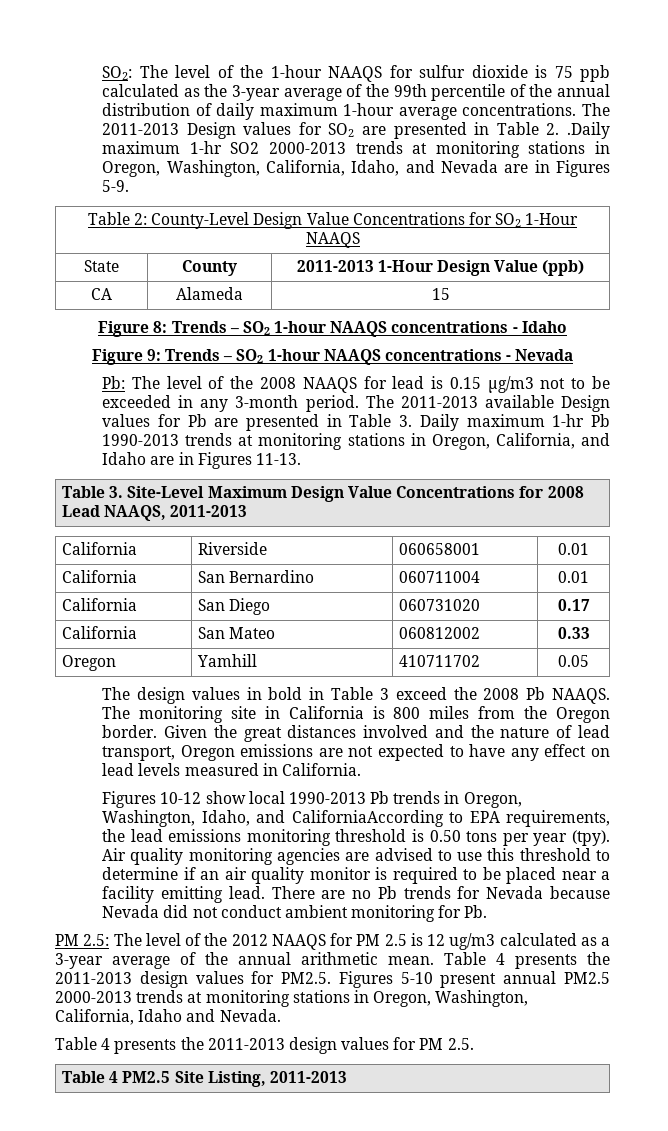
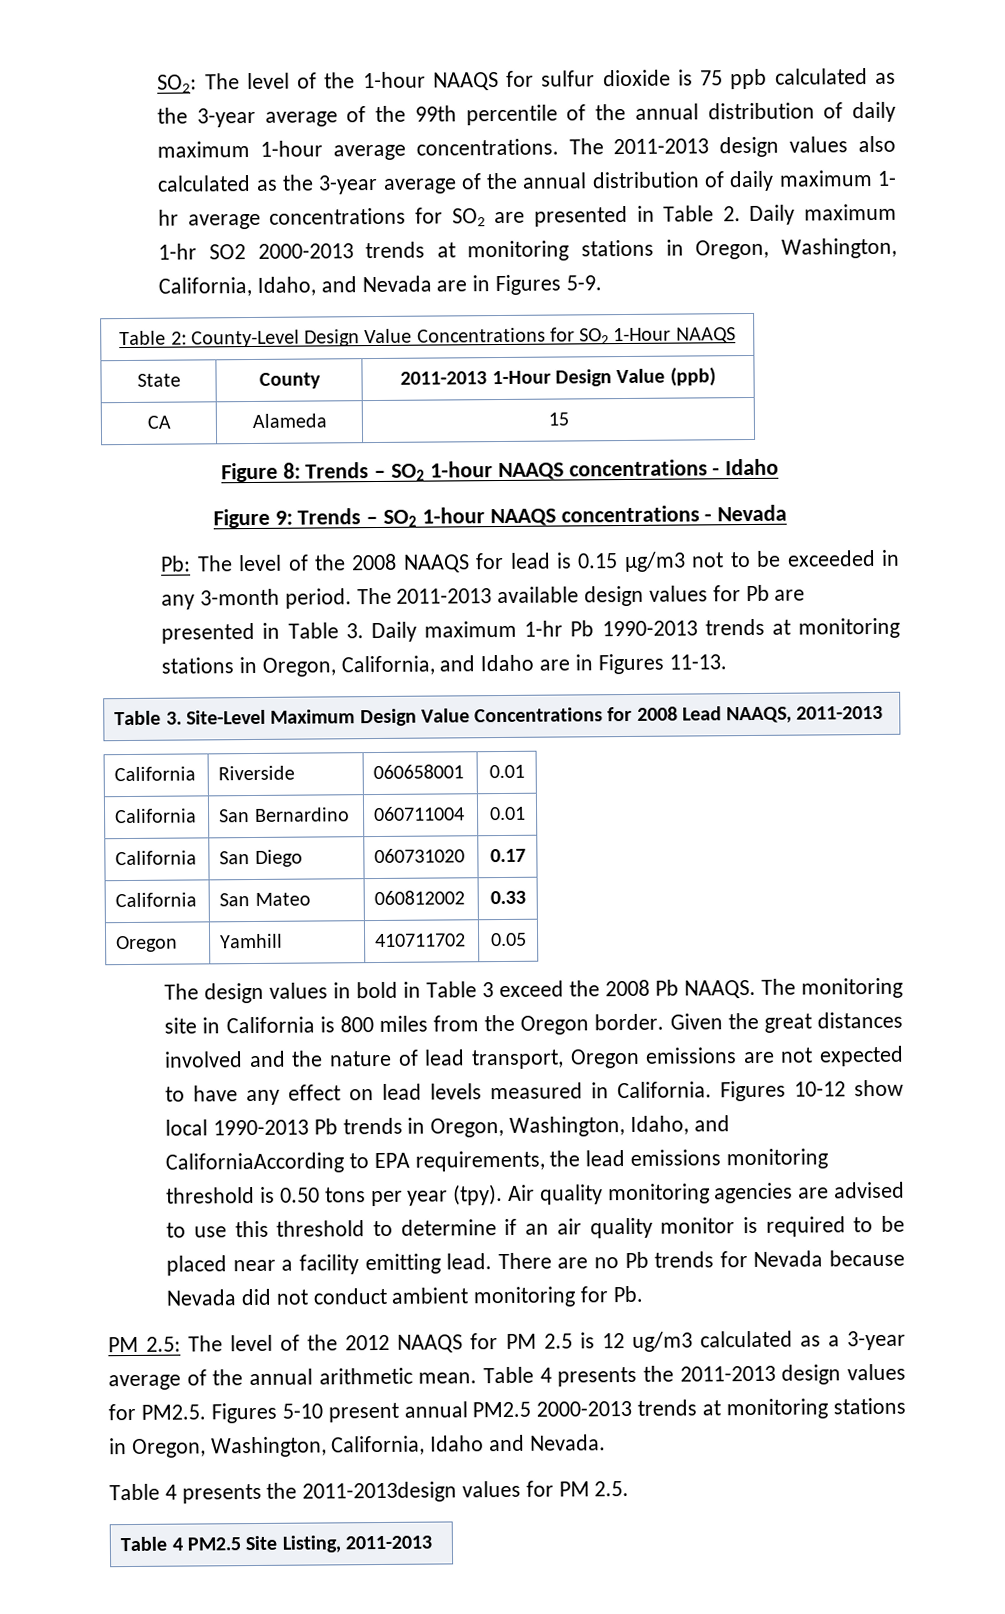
- The 2011-2013 Design values for SO2 are presented in Table 2. .Daily maximum 1-hr SO2 2000-2013 trends at monitoring stations in Oregon, Washington, California, Idaho, and Nevada are in Figures 5-9.
+ The 2011-2013 design values also calculated as the 3-year average of the annual distribution of daily maximum 1- hr average concentrations for SO2 are presented in Table 2. Daily maximum 1-hr SO2 2000-2013 trends at monitoring stations in Oregon, Washington, California, Idaho, and Nevada are in Figures 5-9.
- The 2011-2013 available Design values for Pb are presented in Table 3. Daily maximum 1-hr Pb 1990-2013 trends at monitoring stations in Oregon, California, and Idaho are in Figures 11-13.
+ The 2011-2013 available design values for Pb are presented in Table 3. Daily maximum 1-hr Pb 1990-2013 trends at monitoring stations in Oregon, California, and Idaho are in Figures 11-13.
- Given the great distances involved and the nature of lead transport, Oregon emissions are not expected to have any effect on lead levels measured in California.
- Figures 10-12 show local 1990-2013 Pb trends in Oregon, Washington, Idaho, and CaliforniaAccording to EPA requirements, the lead emissions monitoring threshold is 0.50 tons per year (tpy).
+ Given the great distances involved and the nature of lead transport, Oregon emissions are not expected to have any effect on lead levels measured in California. Figures 10-12 show local 1990-2013 Pb trends in Oregon, Washington, Idaho, and CaliforniaAccording to EPA requirements, the lead emissions monitoring threshold is 0.50 tons per year (tpy).
- Table 4 presents the 2011-2013 design values for PM 2.5.
+ Table 4 presents the 2011-2013design values for PM 2.5.

